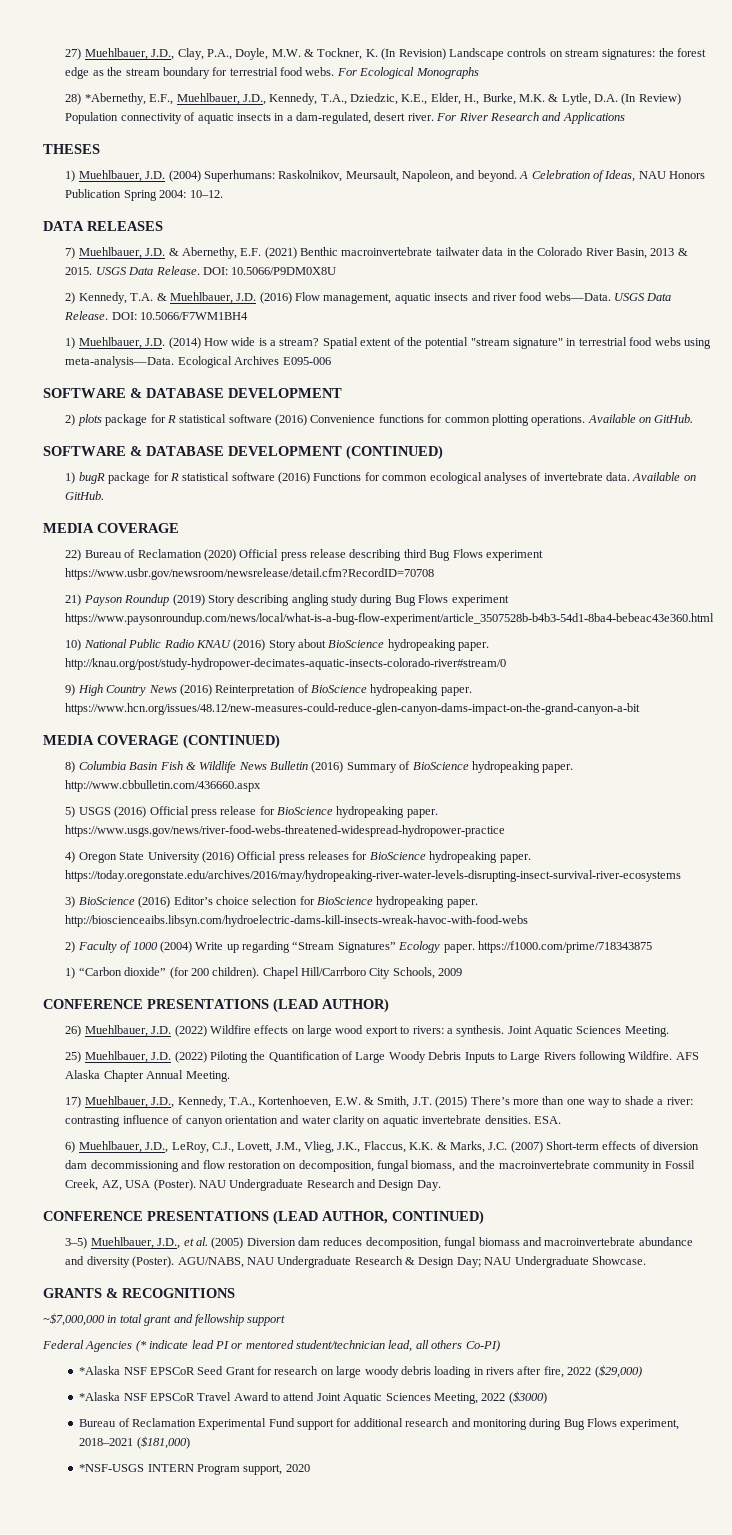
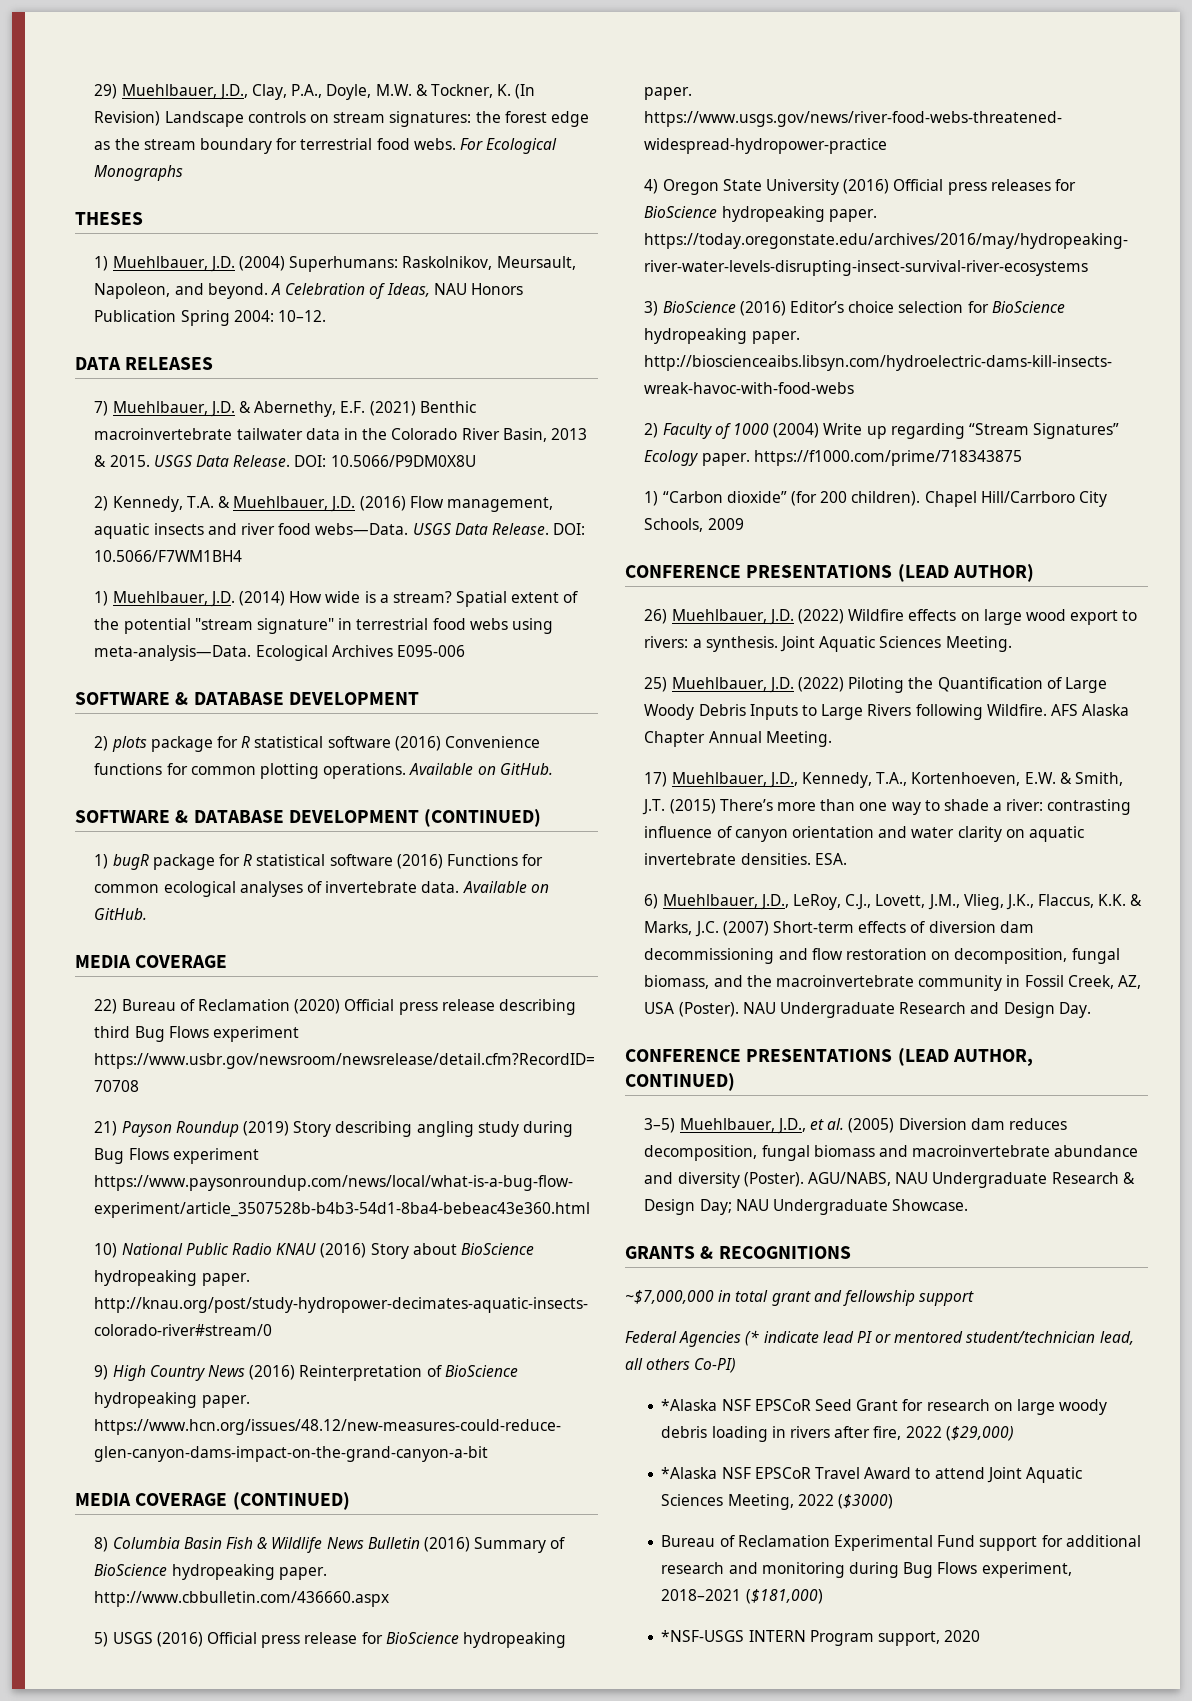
- 27) Muehlbauer, J.D., Clay, P.A., Doyle, M.W. & Tockner, K. (In Revision) Landscape controls on stream signatures: the forest edge as the stream boundary for terrestrial food webs.
+ 29) Muehlbauer, J.D., Clay, P.A., Doyle, M.W. & Tockner, K. (In Revision) Landscape controls on stream signatures: the forest edge as the stream boundary for terrestrial food webs.
- 28) *Abernethy, E.F., Muehlbauer, J.D., Kennedy, T.A., Dziedzic, K.E., Elder, H., Burke, M.K. & Lytle, D.A. (In Review) Population connectivity of aquatic insects in a dam-regulated, desert river. For River Research and Applications

